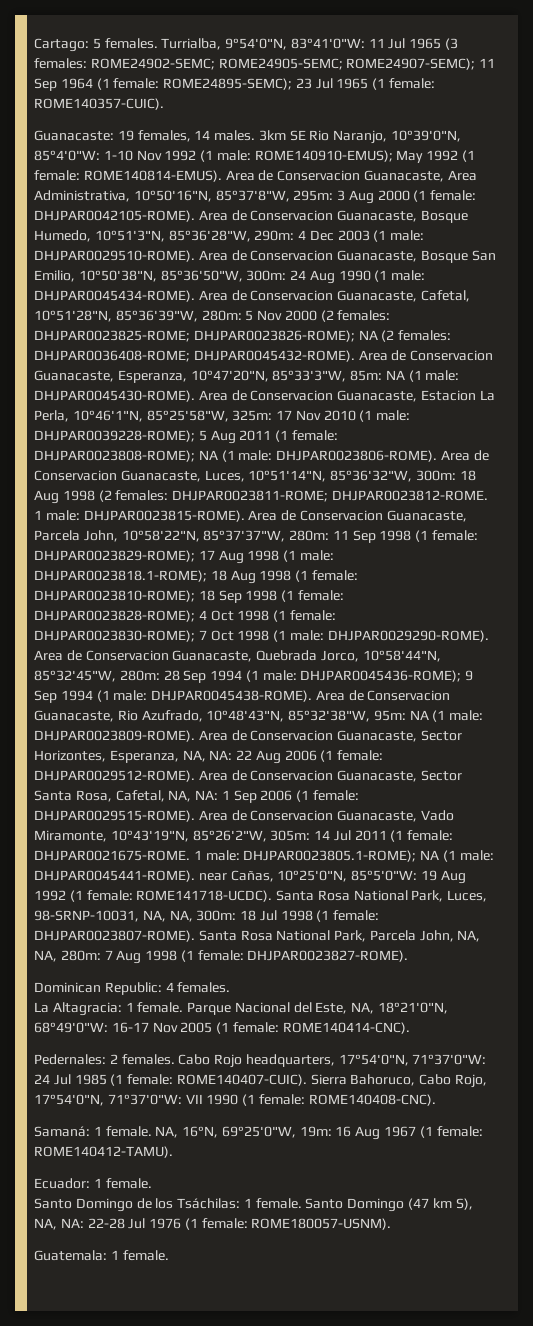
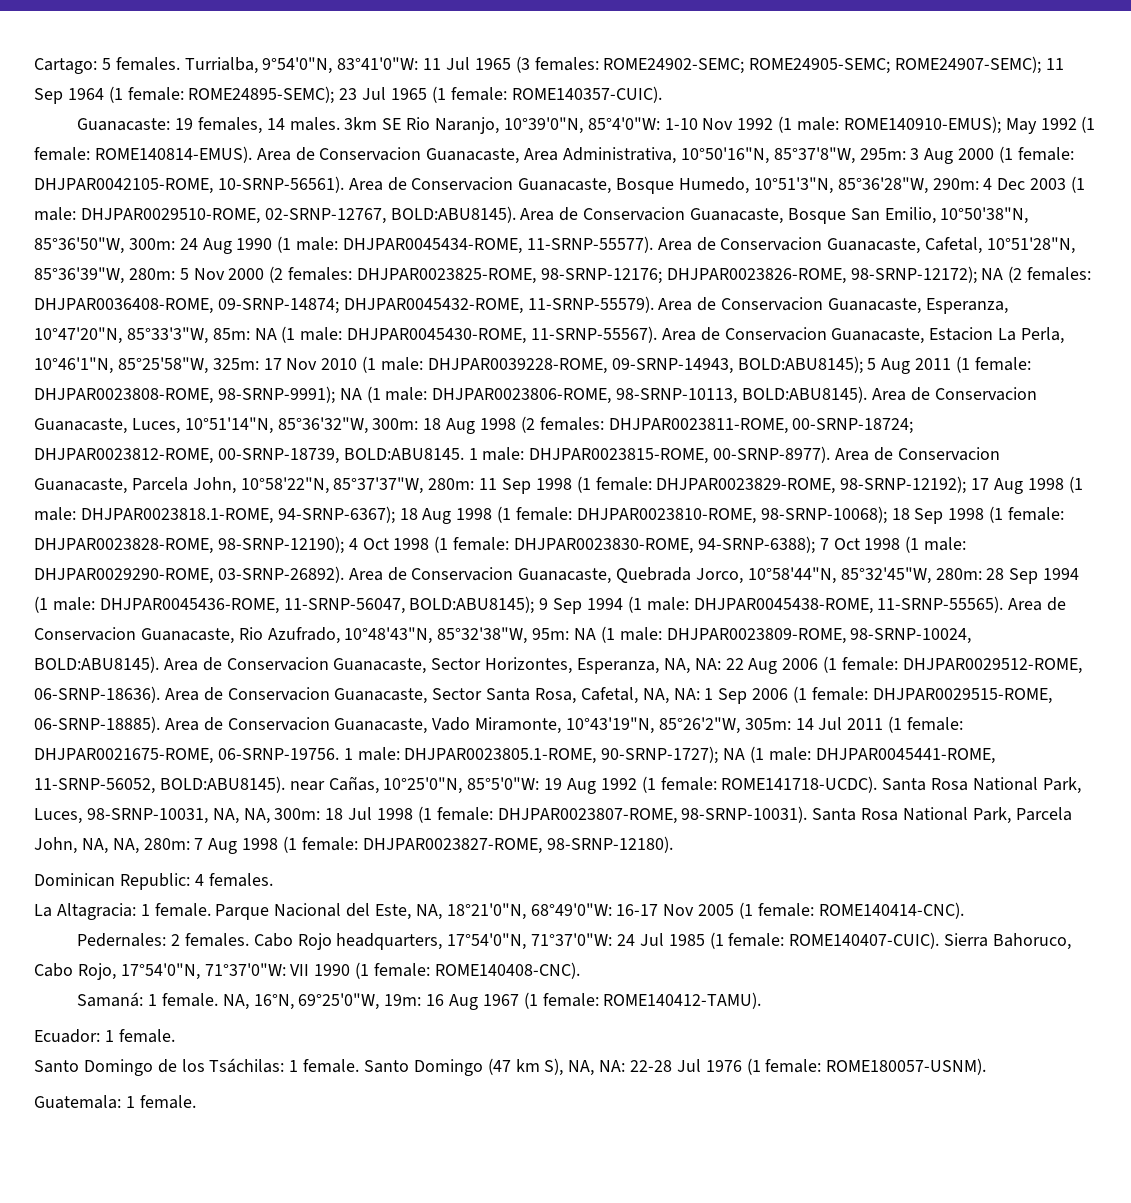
- Area de Conservacion Guanacaste, Area Administrativa, 10°50'16"N, 85°37'8"W, 295m: 3 Aug 2000 (1 female: DHJPAR0042105-ROME).
+ Area de Conservacion Guanacaste, Area Administrativa, 10°50'16"N, 85°37'8"W, 295m: 3 Aug 2000 (1 female: DHJPAR0042105-ROME, 10-SRNP-56561).
- Area de Conservacion Guanacaste, Bosque Humedo, 10°51'3"N, 85°36'28"W, 290m: 4 Dec 2003 (1 male: DHJPAR0029510-ROME).
+ Area de Conservacion Guanacaste, Bosque Humedo, 10°51'3"N, 85°36'28"W, 290m: 4 Dec 2003 (1 male: DHJPAR0029510-ROME, 02-SRNP-12767, BOLD:ABU8145).
- Area de Conservacion Guanacaste, Bosque San Emilio, 10°50'38"N, 85°36'50"W, 300m: 24 Aug 1990 (1 male: DHJPAR0045434-ROME).
+ Area de Conservacion Guanacaste, Bosque San Emilio, 10°50'38"N, 85°36'50"W, 300m: 24 Aug 1990 (1 male: DHJPAR0045434-ROME, 11-SRNP-55577).
- Area de Conservacion Guanacaste, Cafetal, 10°51'28"N, 85°36'39"W, 280m: 5 Nov 2000 (2 females: DHJPAR0023825-ROME; DHJPAR0023826-ROME); NA (2 females: DHJPAR0036408-ROME; DHJPAR0045432-ROME).
+ Area de Conservacion Guanacaste, Cafetal, 10°51'28"N, 85°36'39"W, 280m: 5 Nov 2000 (2 females: DHJPAR0023825-ROME, 98-SRNP-12176; DHJPAR0023826-ROME, 98-SRNP-12172); NA (2 females: DHJPAR0036408-ROME, 09-SRNP-14874; DHJPAR0045432-ROME, 11-SRNP-55579).
- Area de Conservacion Guanacaste, Esperanza, 10°47'20"N, 85°33'3"W, 85m: NA (1 male: DHJPAR0045430-ROME).
+ Area de Conservacion Guanacaste, Esperanza, 10°47'20"N, 85°33'3"W, 85m: NA (1 male: DHJPAR0045430-ROME, 11-SRNP-55567).
- Area de Conservacion Guanacaste, Estacion La Perla, 10°46'1"N, 85°25'58"W, 325m: 17 Nov 2010 (1 male: DHJPAR0039228-ROME); 5 Aug 2011 (1 female: DHJPAR0023808-ROME); NA (1 male: DHJPAR0023806-ROME).
+ Area de Conservacion Guanacaste, Estacion La Perla, 10°46'1"N, 85°25'58"W, 325m: 17 Nov 2010 (1 male: DHJPAR0039228-ROME, 09-SRNP-14943, BOLD:ABU8145); 5 Aug 2011 (1 female: DHJPAR0023808-ROME, 98-SRNP-9991); NA (1 male: DHJPAR0023806-ROME, 98-SRNP-10113, BOLD:ABU8145).
- Area de Conservacion Guanacaste, Luces, 10°51'14"N, 85°36'32"W, 300m: 18 Aug 1998 (2 females: DHJPAR0023811-ROME; DHJPAR0023812-ROME. 1 male: DHJPAR0023815-ROME).
+ Area de Conservacion Guanacaste, Luces, 10°51'14"N, 85°36'32"W, 300m: 18 Aug 1998 (2 females: DHJPAR0023811-ROME, 00-SRNP-18724; DHJPAR0023812-ROME, 00-SRNP-18739, BOLD:ABU8145. 1 male: DHJPAR0023815-ROME, 00-SRNP-8977).
- Area de Conservacion Guanacaste, Parcela John, 10°58'22"N, 85°37'37"W, 280m: 11 Sep 1998 (1 female: DHJPAR0023829-ROME); 17 Aug 1998 (1 male: DHJPAR0023818.1-ROME); 18 Aug 1998 (1 female: DHJPAR0023810-ROME); 18 Sep 1998 (1 female: DHJPAR0023828-ROME); 4 Oct 1998 (1 female: DHJPAR0023830-ROME); 7 Oct 1998 (1 male: DHJPAR0029290-ROME).
+ Area de Conservacion Guanacaste, Parcela John, 10°58'22"N, 85°37'37"W, 280m: 11 Sep 1998 (1 female: DHJPAR0023829-ROME, 98-SRNP-12192); 17 Aug 1998 (1 male: DHJPAR0023818.1-ROME, 94-SRNP-6367); 18 Aug 1998 (1 female: DHJPAR0023810-ROME, 98-SRNP-10068); 18 Sep 1998 (1 female: DHJPAR0023828-ROME, 98-SRNP-12190); 4 Oct 1998 (1 female: DHJPAR0023830-ROME, 94-SRNP-6388); 7 Oct 1998 (1 male: DHJPAR0029290-ROME, 03-SRNP-26892).
- Area de Conservacion Guanacaste, Quebrada Jorco, 10°58'44"N, 85°32'45"W, 280m: 28 Sep 1994 (1 male: DHJPAR0045436-ROME); 9 Sep 1994 (1 male: DHJPAR0045438-ROME).
+ Area de Conservacion Guanacaste, Quebrada Jorco, 10°58'44"N, 85°32'45"W, 280m: 28 Sep 1994 (1 male: DHJPAR0045436-ROME, 11-SRNP-56047, BOLD:ABU8145); 9 Sep 1994 (1 male: DHJPAR0045438-ROME, 11-SRNP-55565).
- Area de Conservacion Guanacaste, Rio Azufrado, 10°48'43"N, 85°32'38"W, 95m: NA (1 male: DHJPAR0023809-ROME).
+ Area de Conservacion Guanacaste, Rio Azufrado, 10°48'43"N, 85°32'38"W, 95m: NA (1 male: DHJPAR0023809-ROME, 98-SRNP-10024, BOLD:ABU8145).
- Area de Conservacion Guanacaste, Sector Horizontes, Esperanza, NA, NA: 22 Aug 2006 (1 female: DHJPAR0029512-ROME).
+ Area de Conservacion Guanacaste, Sector Horizontes, Esperanza, NA, NA: 22 Aug 2006 (1 female: DHJPAR0029512-ROME, 06-SRNP-18636).
- Area de Conservacion Guanacaste, Sector Santa Rosa, Cafetal, NA, NA: 1 Sep 2006 (1 female: DHJPAR0029515-ROME).
+ Area de Conservacion Guanacaste, Sector Santa Rosa, Cafetal, NA, NA: 1 Sep 2006 (1 female: DHJPAR0029515-ROME, 06-SRNP-18885).
- Area de Conservacion Guanacaste, Vado Miramonte, 10°43'19"N, 85°26'2"W, 305m: 14 Jul 2011 (1 female: DHJPAR0021675-ROME. 1 male: DHJPAR0023805.1-ROME); NA (1 male: DHJPAR0045441-ROME). near Cañas, 10°25'0"N, 85°5'0"W: 19 Aug 1992 (1 female: ROME141718-UCDC).
+ Area de Conservacion Guanacaste, Vado Miramonte, 10°43'19"N, 85°26'2"W, 305m: 14 Jul 2011 (1 female: DHJPAR0021675-ROME, 06-SRNP-19756. 1 male: DHJPAR0023805.1-ROME, 90-SRNP-1727); NA (1 male: DHJPAR0045441-ROME, 11-SRNP-56052, BOLD:ABU8145). near Cañas, 10°25'0"N, 85°5'0"W: 19 Aug 1992 (1 female: ROME141718-UCDC).
- Santa Rosa National Park, Luces, 98-SRNP-10031, NA, NA, 300m: 18 Jul 1998 (1 female: DHJPAR0023807-ROME).
+ Santa Rosa National Park, Luces, 98-SRNP-10031, NA, NA, 300m: 18 Jul 1998 (1 female: DHJPAR0023807-ROME, 98-SRNP-10031).
- Santa Rosa National Park, Parcela John, NA, NA, 280m: 7 Aug 1998 (1 female: DHJPAR0023827-ROME).
+ Santa Rosa National Park, Parcela John, NA, NA, 280m: 7 Aug 1998 (1 female: DHJPAR0023827-ROME, 98-SRNP-12180).

